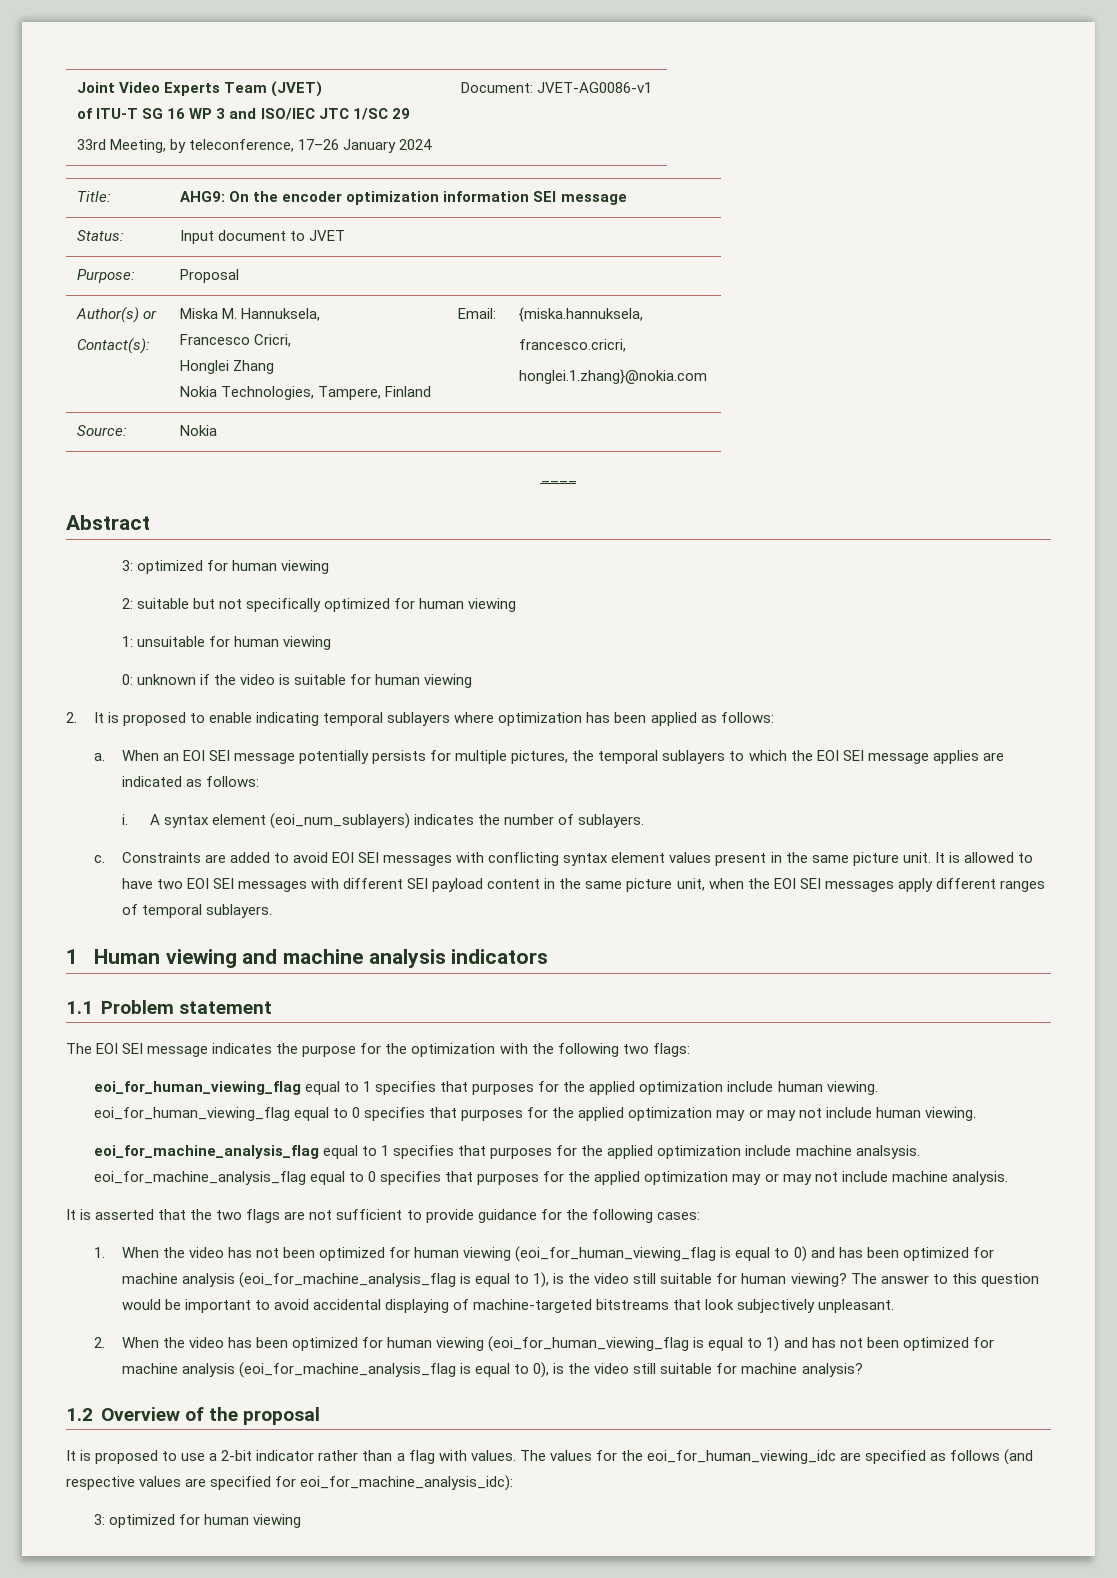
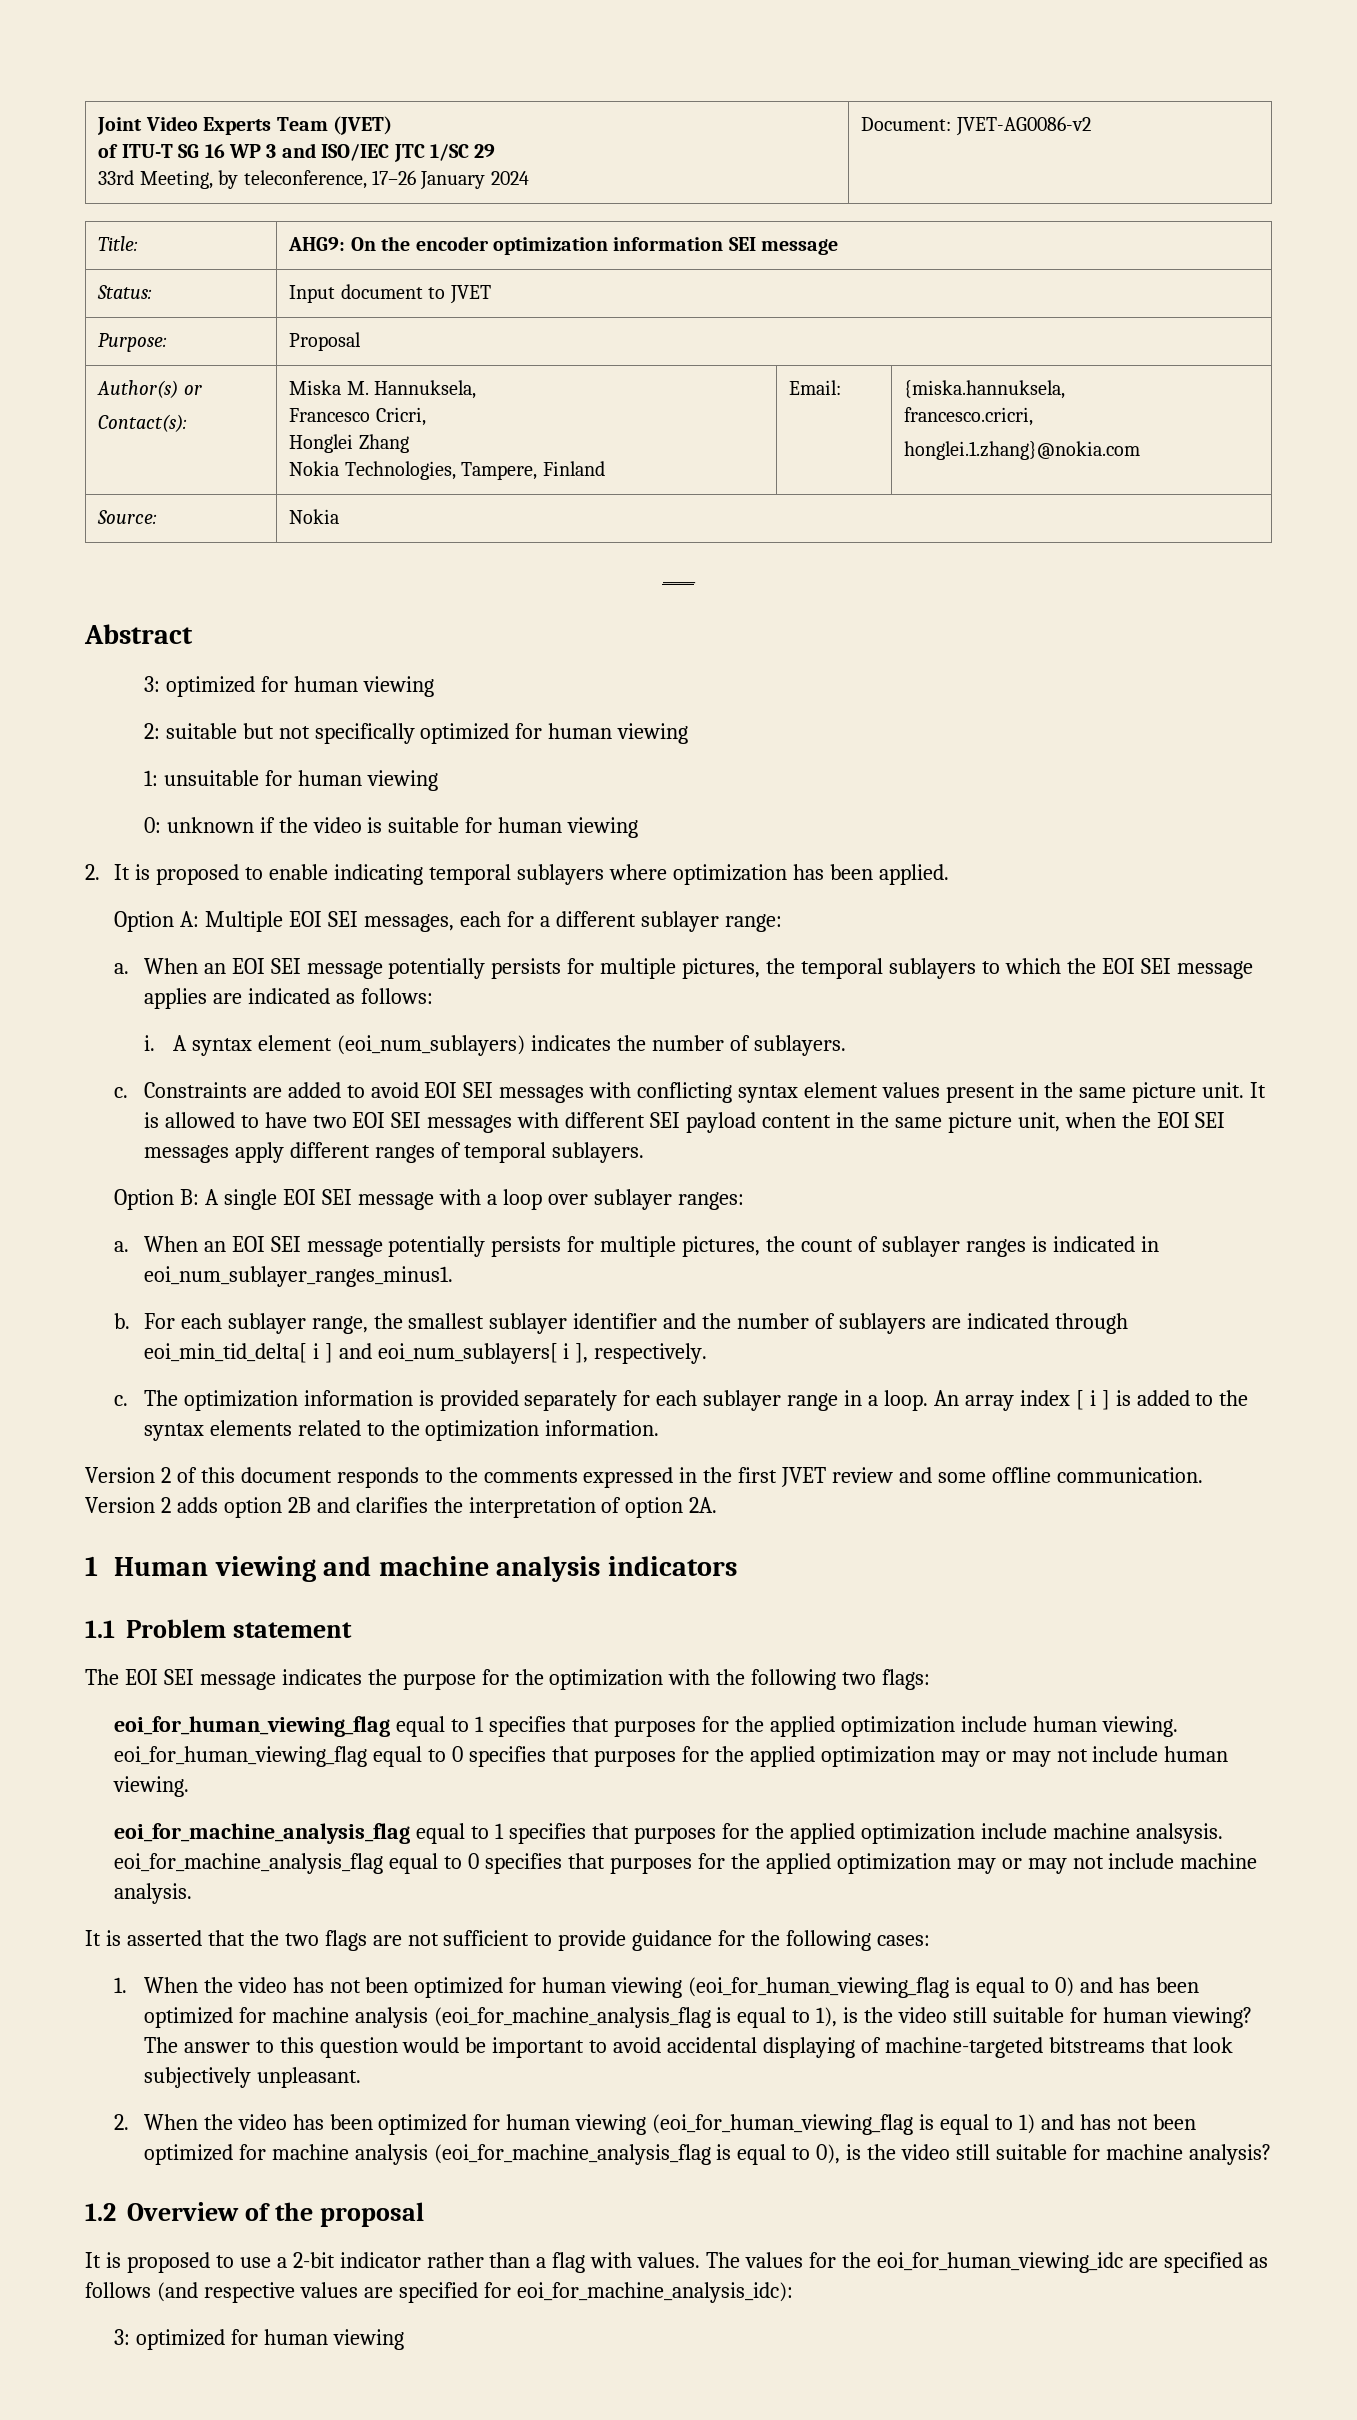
  Joint Video Experts Team (JVET)
  of ITU-T SG 16 WP 3 and ISO/IEC JTC 1/SC 29
- 33rd Meeting, by teleconference, 17–26 January 2024 | Document: JVET-AG0086-v1
+ 33rd Meeting, by teleconference, 17–26 January 2024 | Document: JVET-AG0086-v2
- 2. It is proposed to enable indicating temporal sublayers where optimization has been applied as follows:
+ 2. It is proposed to enable indicating temporal sublayers where optimization has been applied.
+ Option A: Multiple EOI SEI messages, each for a different sublayer range:
+ Option B: A single EOI SEI message with a loop over sublayer ranges:
+ a. When an EOI SEI message potentially persists for multiple pictures, the count of sublayer ranges is indicated in eoi_num_sublayer_ranges_minus1.
+ b. For each sublayer range, the smallest sublayer identifier and the number of sublayers are indicated through eoi_min_tid_delta[ i ] and eoi_num_sublayers[ i ], respectively.
+ c. The optimization information is provided separately for each sublayer range in a loop. An array index [ i ] is added to the syntax elements related to the optimization information.
+ Version 2 of this document responds to the comments expressed in the first JVET review and some offline communication. Version 2 adds option 2B and clarifies the interpretation of option 2A.

